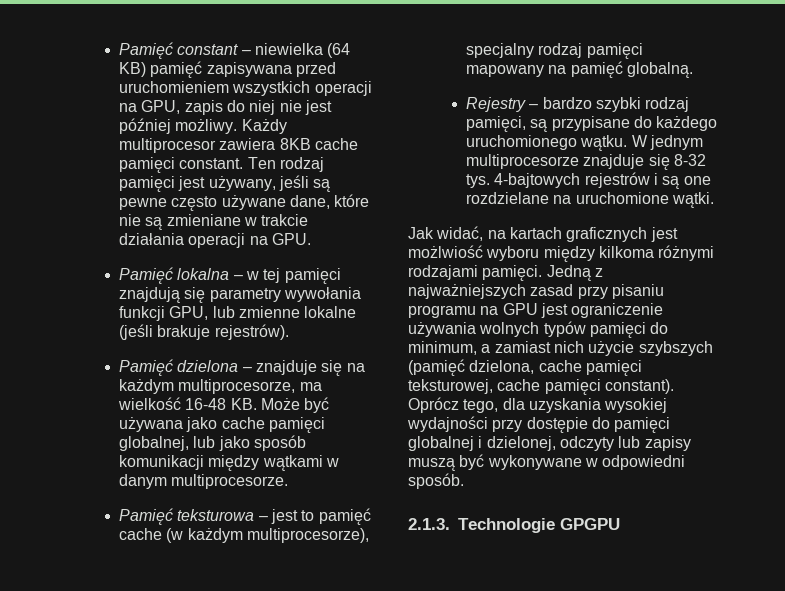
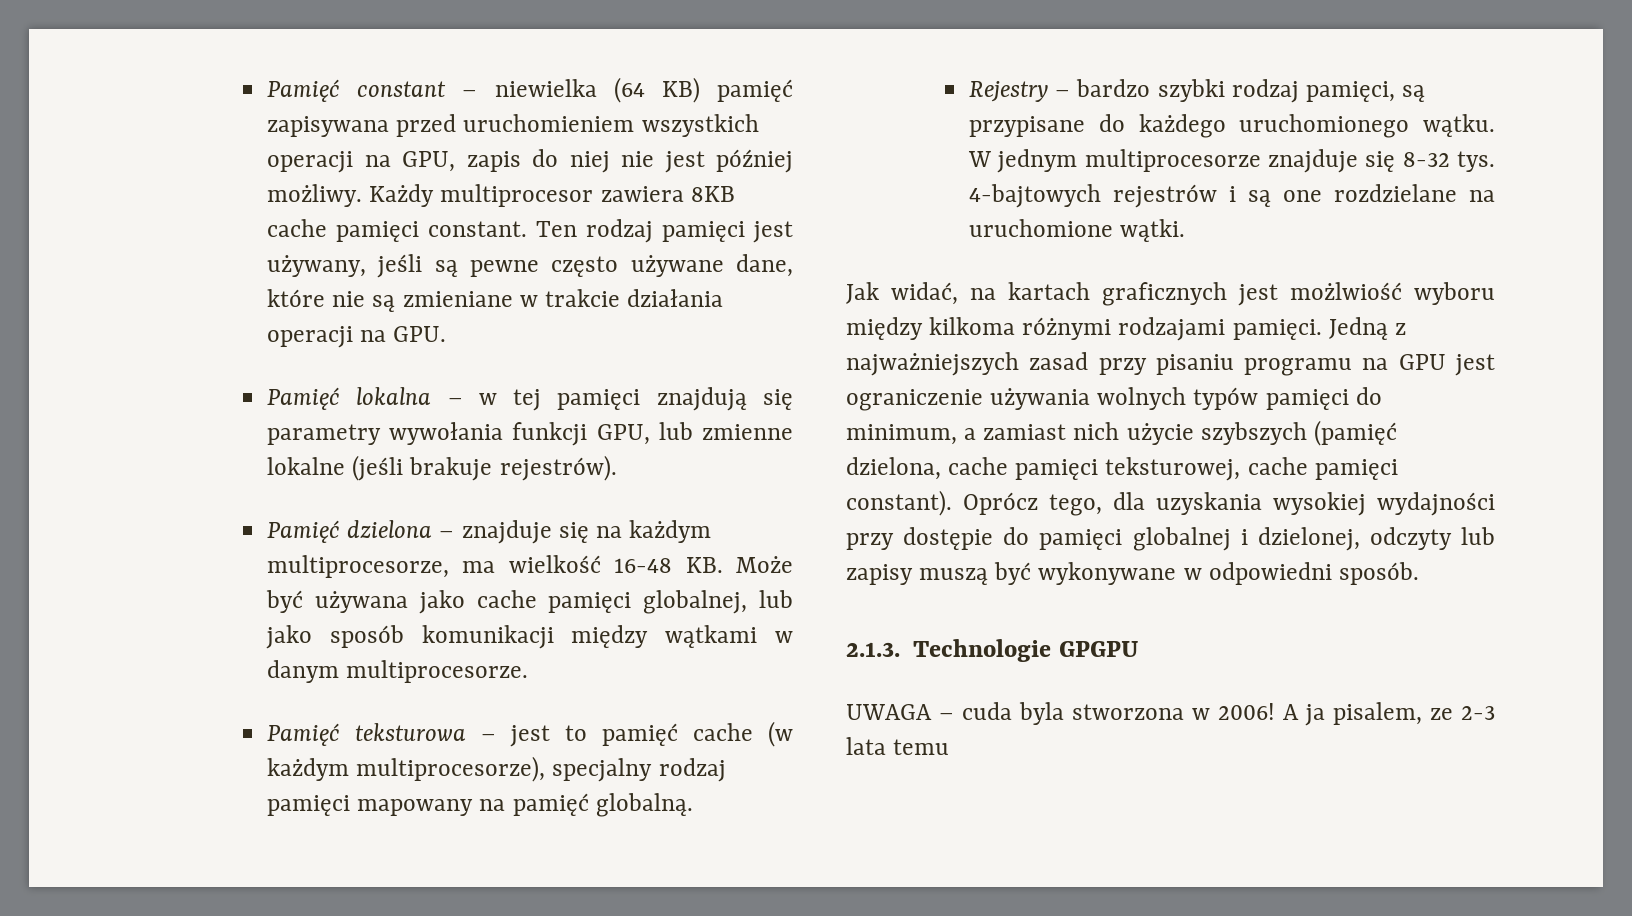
+ UWAGA – cuda byla stworzona w 2006! A ja pisalem, ze 2-3 lata temu

